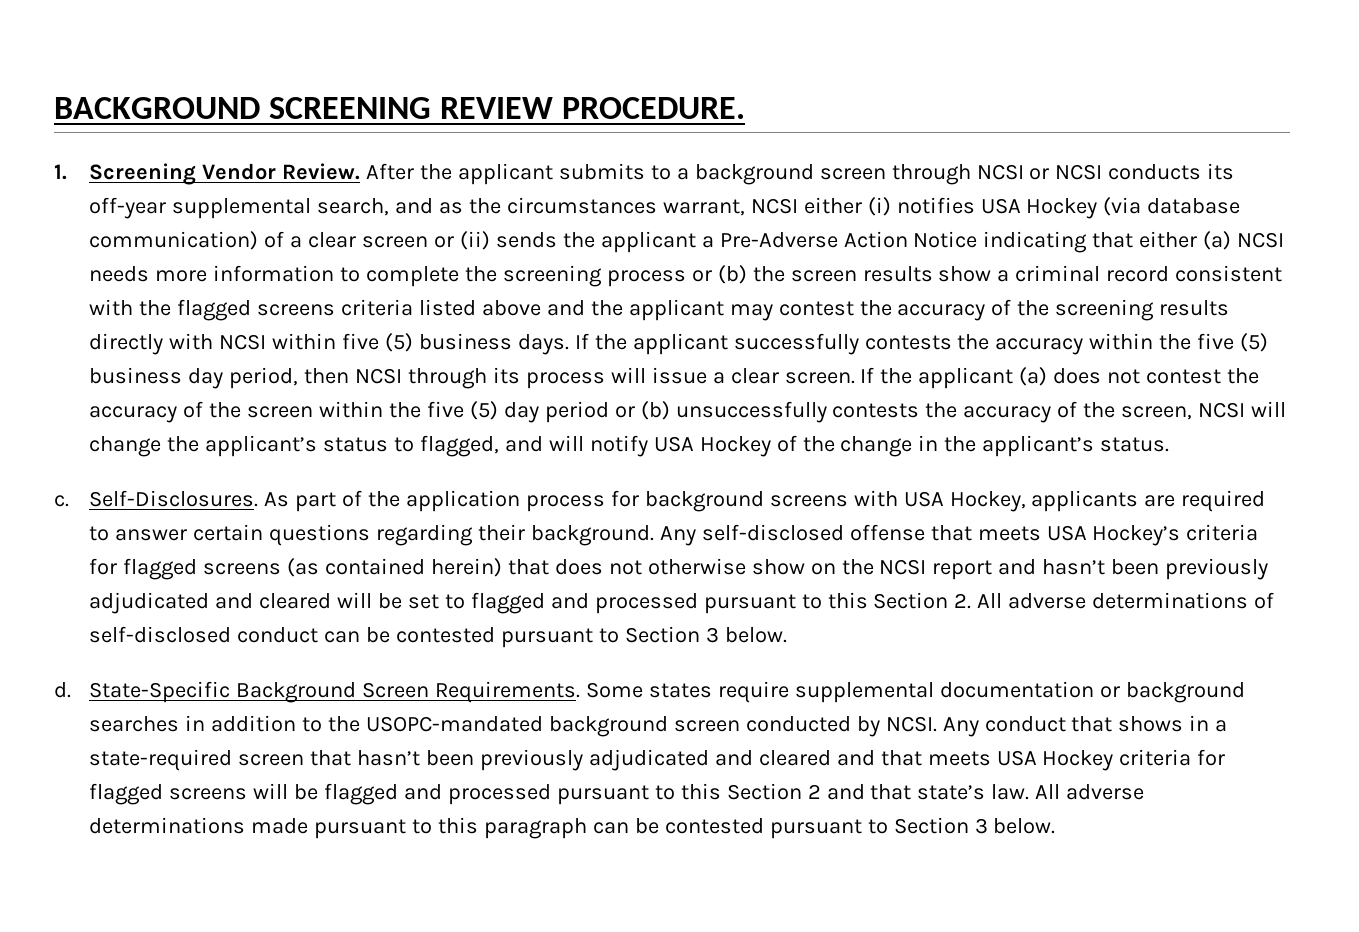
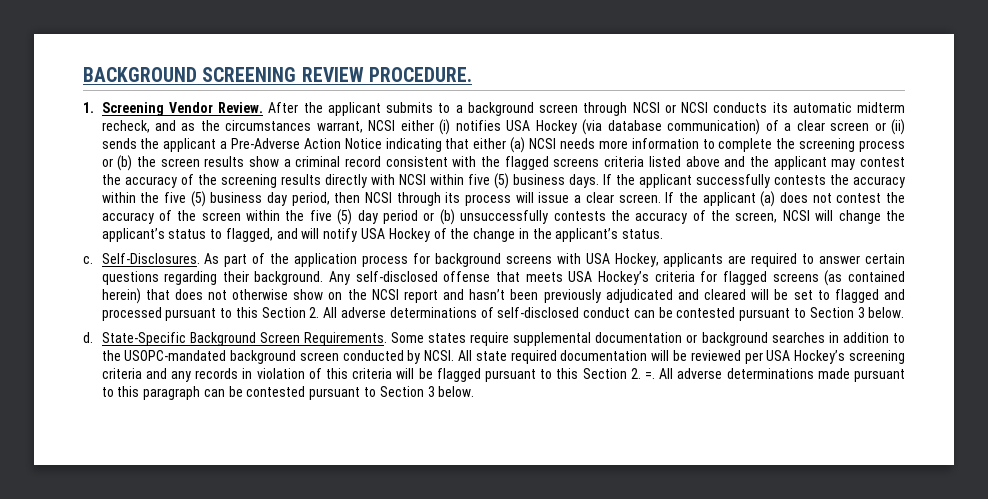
- After the applicant submits to a background screen through NCSI or NCSI conducts its off-year supplemental search, and as the circumstances warrant, NCSI either (i) notifies USA Hockey (via database communication) of a clear screen or (ii) sends the applicant a Pre-Adverse Action Notice indicating that either (a) NCSI needs more information to complete the screening process or (b) the screen results show a criminal record consistent with the flagged screens criteria listed above and the applicant may contest the accuracy of the screening results directly with NCSI within five (5) business days.
+ After the applicant submits to a background screen through NCSI or NCSI conducts its automatic midterm recheck, and as the circumstances warrant, NCSI either (i) notifies USA Hockey (via database communication) of a clear screen or (ii) sends the applicant a Pre-Adverse Action Notice indicating that either (a) NCSI needs more information to complete the screening process or (b) the screen results show a criminal record consistent with the flagged screens criteria listed above and the applicant may contest the accuracy of the screening results directly with NCSI within five (5) business days.
- Any conduct that shows in a state-required screen that hasn’t been previously adjudicated and cleared and that meets USA Hockey criteria for flagged screens will be flagged and processed pursuant to this Section 2 and that state’s law.
+ All state required documentation will be reviewed per USA Hockey’s screening criteria and any records in violation of this criteria will be flagged pursuant to this Section 2. =.

